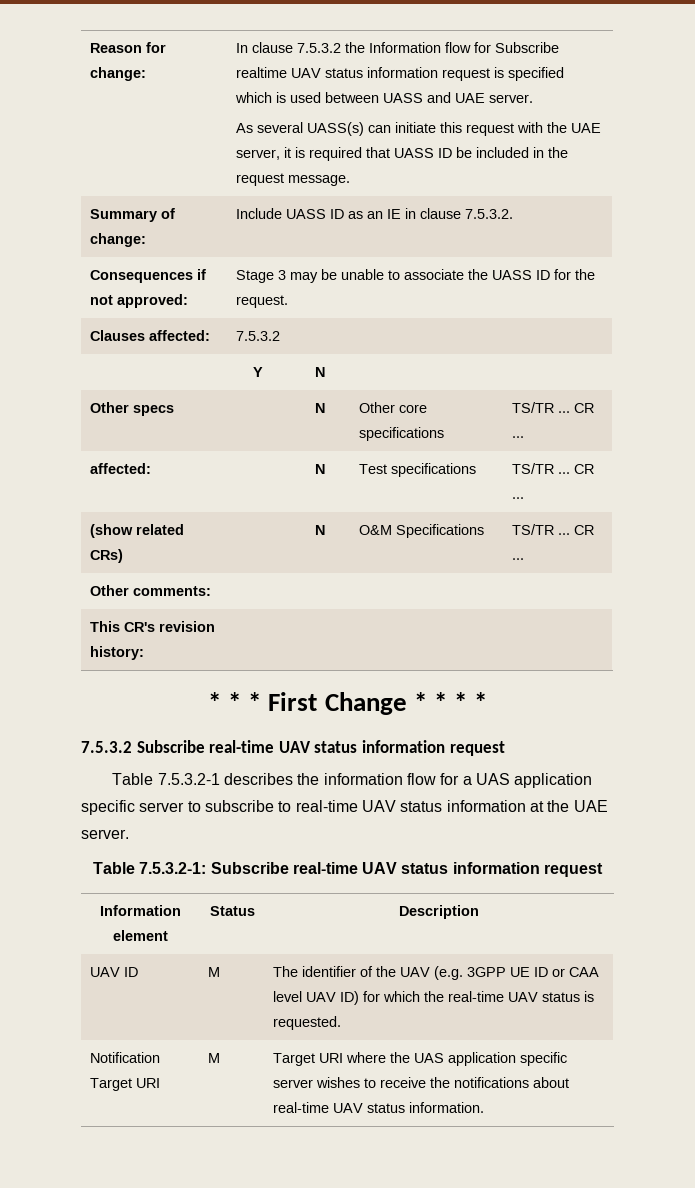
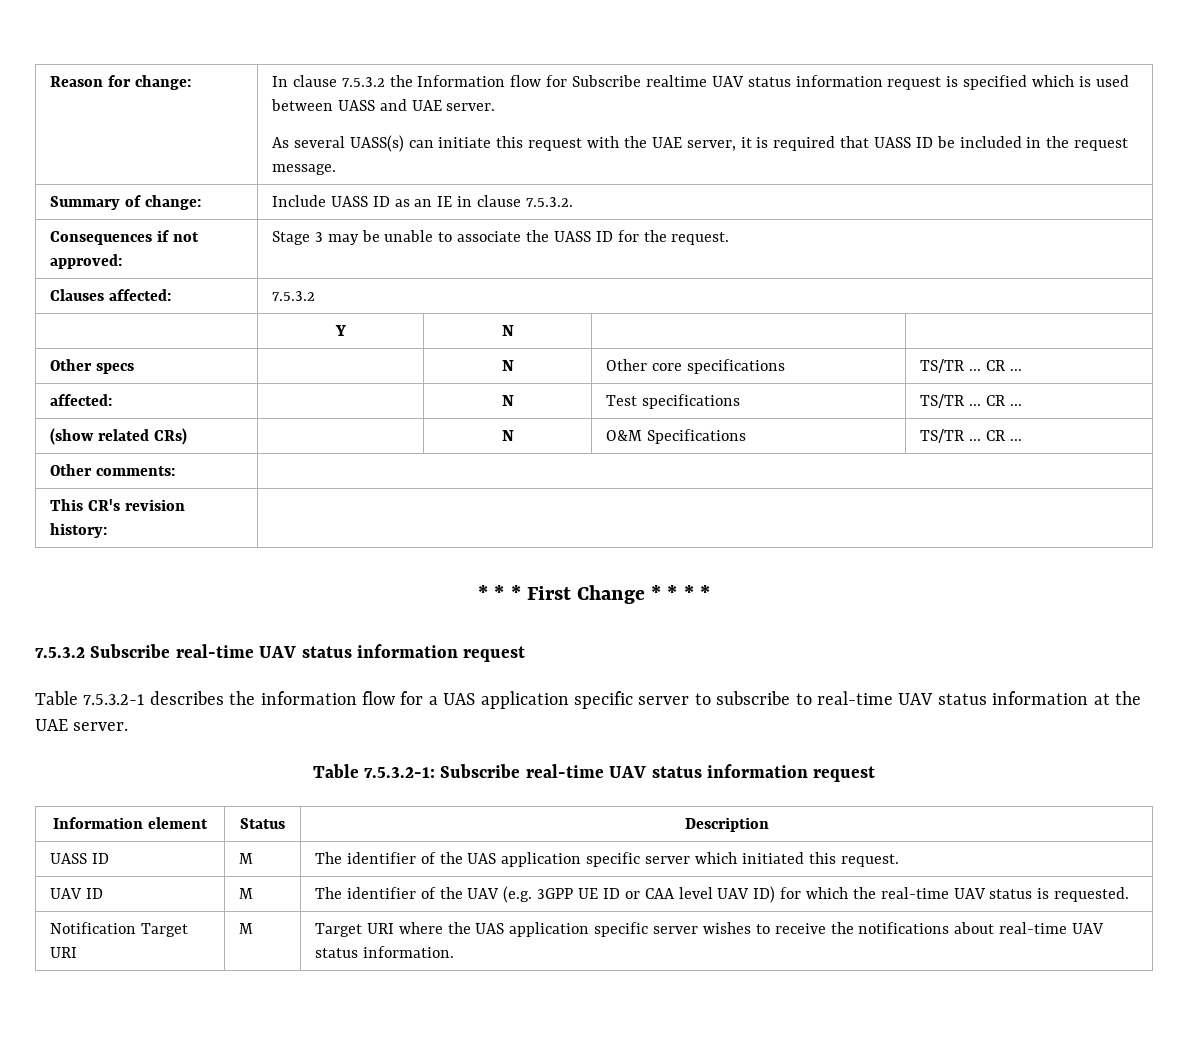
+ UASS ID | M | The identifier of the UAS application specific server which initiated this request.

